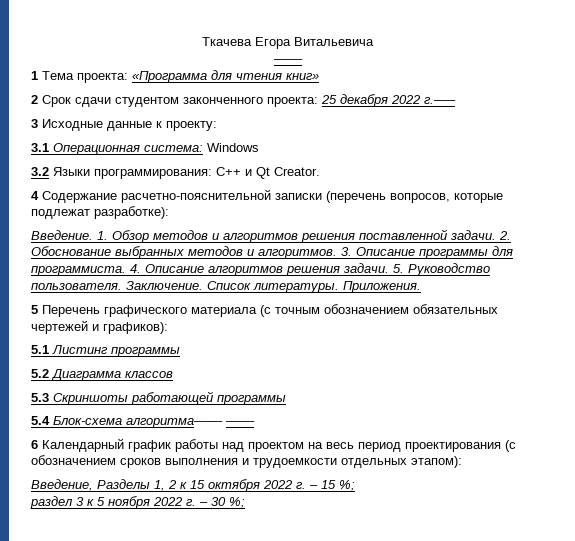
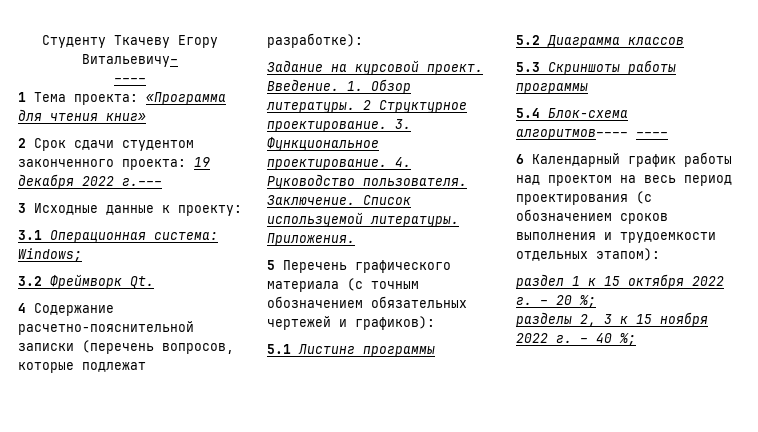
- Ткачева Егора Витальевича
+ Студенту Ткачеву Егору Витальевичу–
- 2 Срок сдачи студентом законченного проекта: 25 декабря 2022 г.–––
+ 2 Срок сдачи студентом законченного проекта: 19 декабря 2022 г.–––
- 3.1 Операционная система: Windows
+ 3.1 Операционная система: Windows;
- 3.2 Языки программирования: С++ и Qt Creator.
+ 3.2 Фреймворк Qt.
- Введение. 1. Обзор методов и алгоритмов решения поставленной задачи. 2. Обоснование выбранных методов и алгоритмов. 3. Описание программы для программиста. 4. Описание алгоритмов решения задачи. 5. Руководство пользователя.
+ Задание на курсовой проект. Введение. 1. Обзор литературы. 2 Структурное проектирование. 3. Функциональное проектирование. 4. Руководство пользователя.
- Список литературы.
+ Список используемой литературы.
- 5.3 Скриншоты работающей программы
+ 5.3 Скриншоты работы программы
- 5.4 Блок-схема алгоритма–––– ––––
+ 5.4 Блок-схема алгоритмов–––– ––––
- Введение, Разделы 1, 2 к 15 октября 2022 г. – 15 %;
+ раздел 1 к 15 октября 2022 г. – 20 %;
- раздел 3 к 5 ноября 2022 г. – 30 %;
+ разделы 2, 3 к 15 ноября 2022 г. – 40 %;

